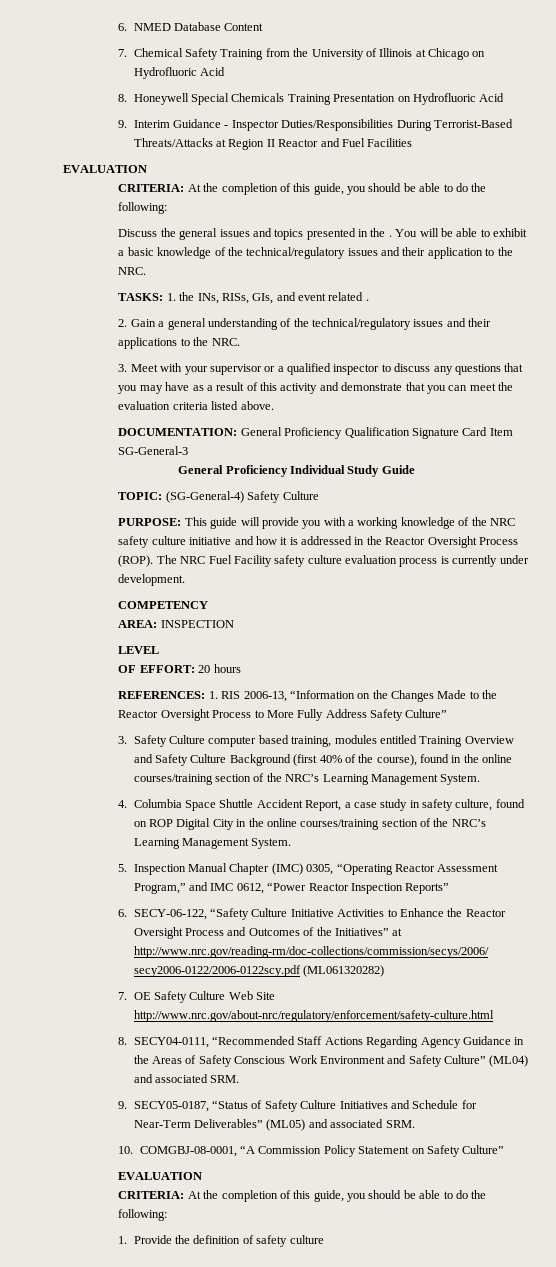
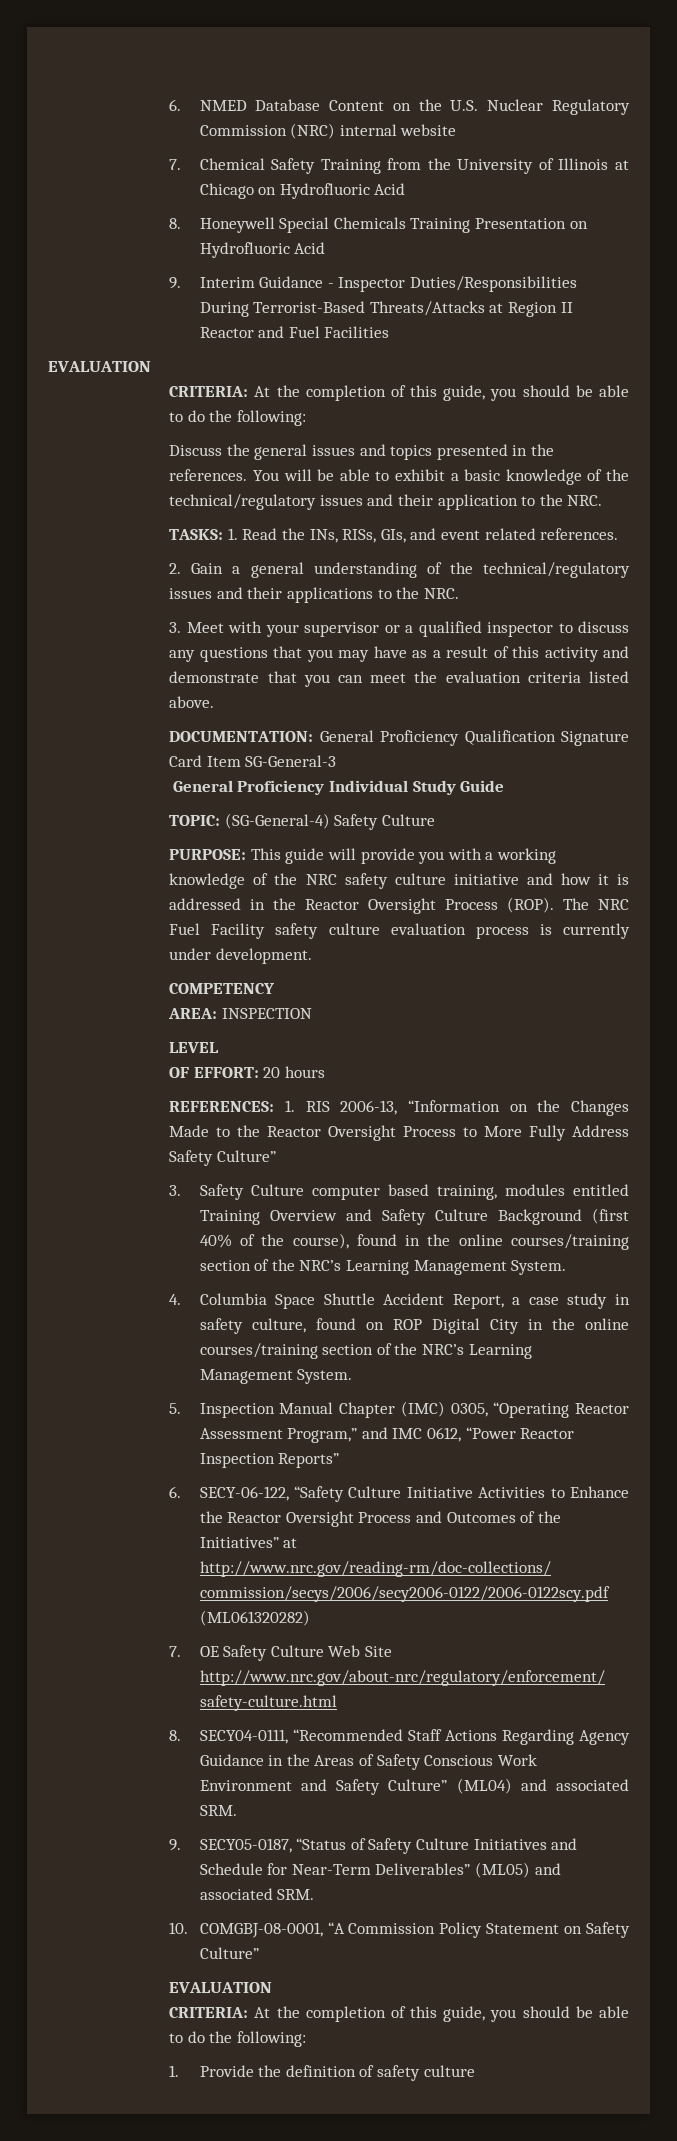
- 6. NMED Database Content
+ 6. NMED Database Content on the U.S. Nuclear Regulatory Commission (NRC) internal website
- Discuss the general issues and topics presented in the .
+ Discuss the general issues and topics presented in the references.
- TASKS: 1. the INs, RISs, GIs, and event related .
+ TASKS: 1. Read the INs, RISs, GIs, and event related references.

